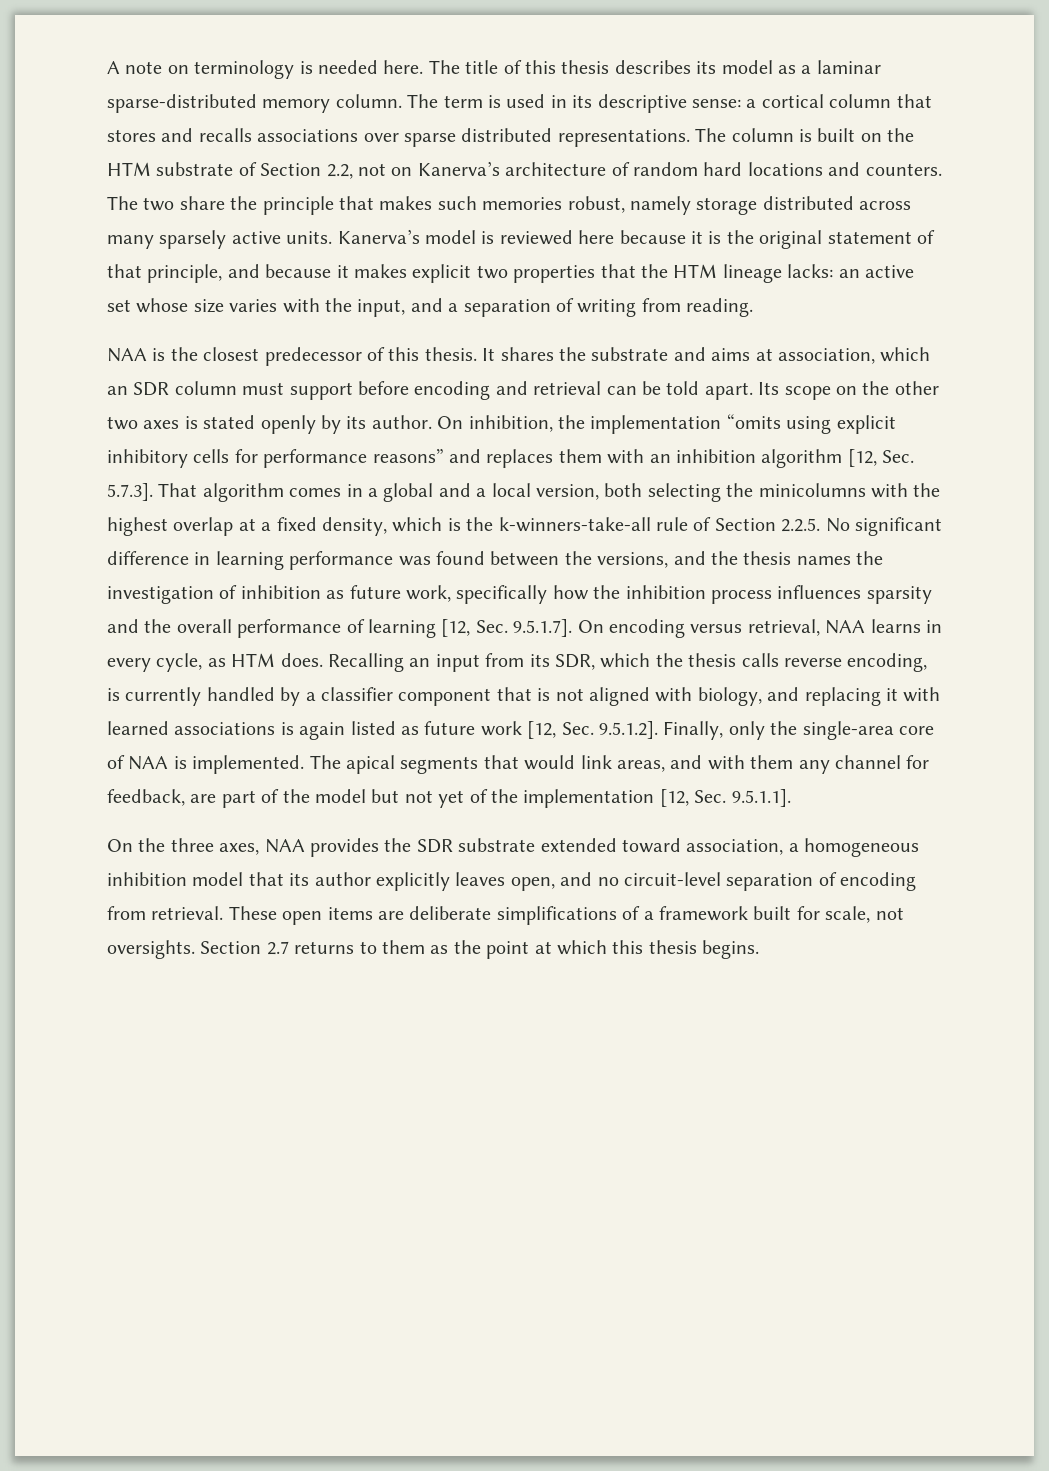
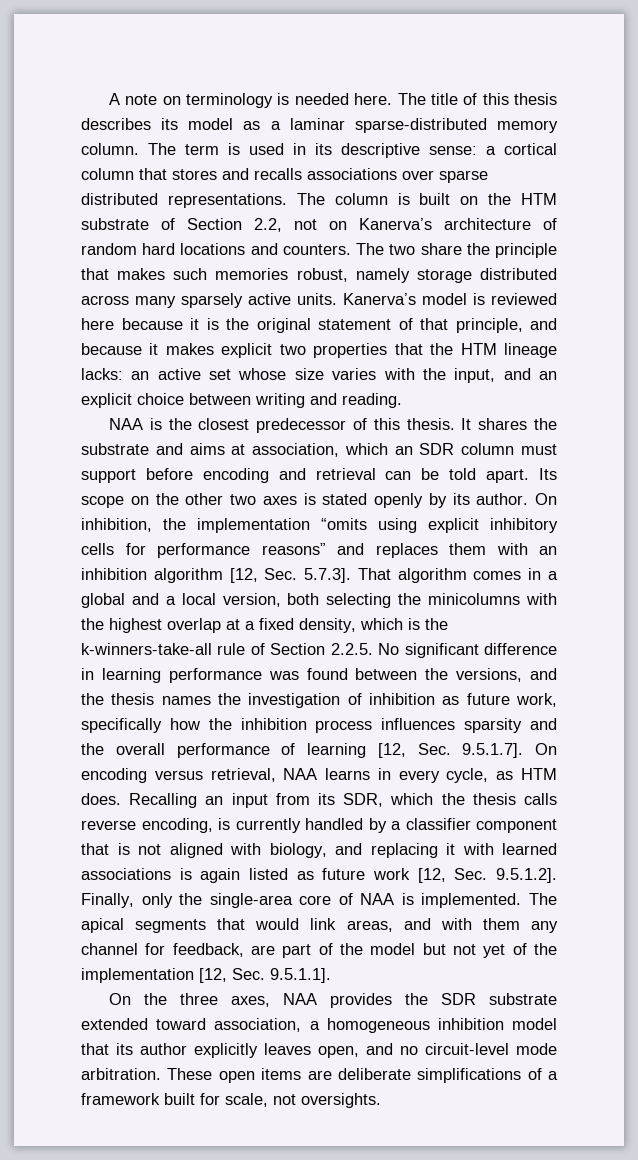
- Kanerva’s model is reviewed here because it is the original statement of that principle, and because it makes explicit two properties that the HTM lineage lacks: an active set whose size varies with the input, and a separation of writing from reading.
+ Kanerva’s model is reviewed here because it is the original statement of that principle, and because it makes explicit two properties that the HTM lineage lacks: an active set whose size varies with the input, and an explicit choice between writing and reading.
- On the three axes, NAA provides the SDR substrate extended toward association, a homogeneous inhibition model that its author explicitly leaves open, and no circuit-level separation of encoding from retrieval.
+ On the three axes, NAA provides the SDR substrate extended toward association, a homogeneous inhibition model that its author explicitly leaves open, and no circuit-level mode arbitration.
- Section 2.7 returns to them as the point at which this thesis begins.

